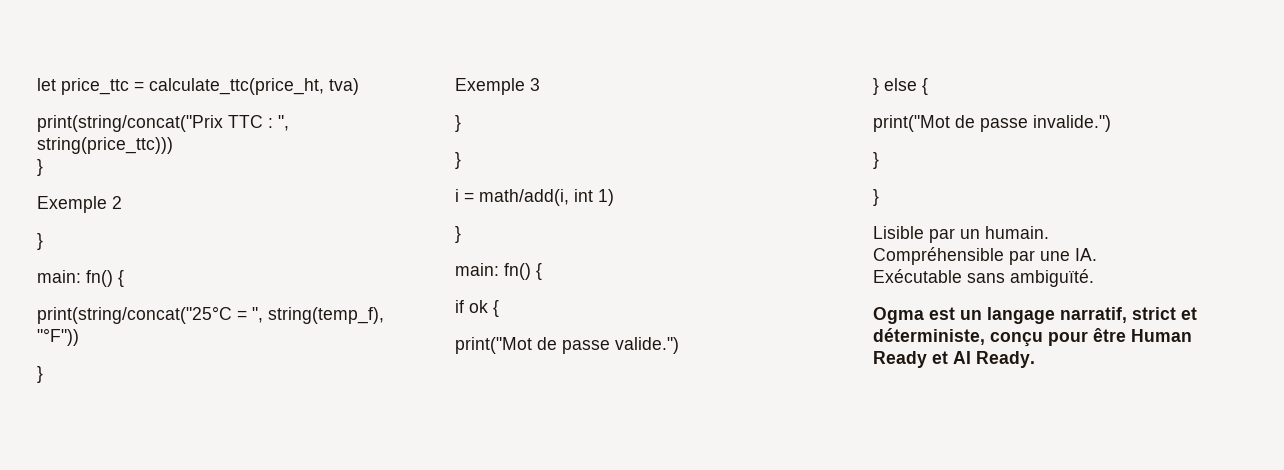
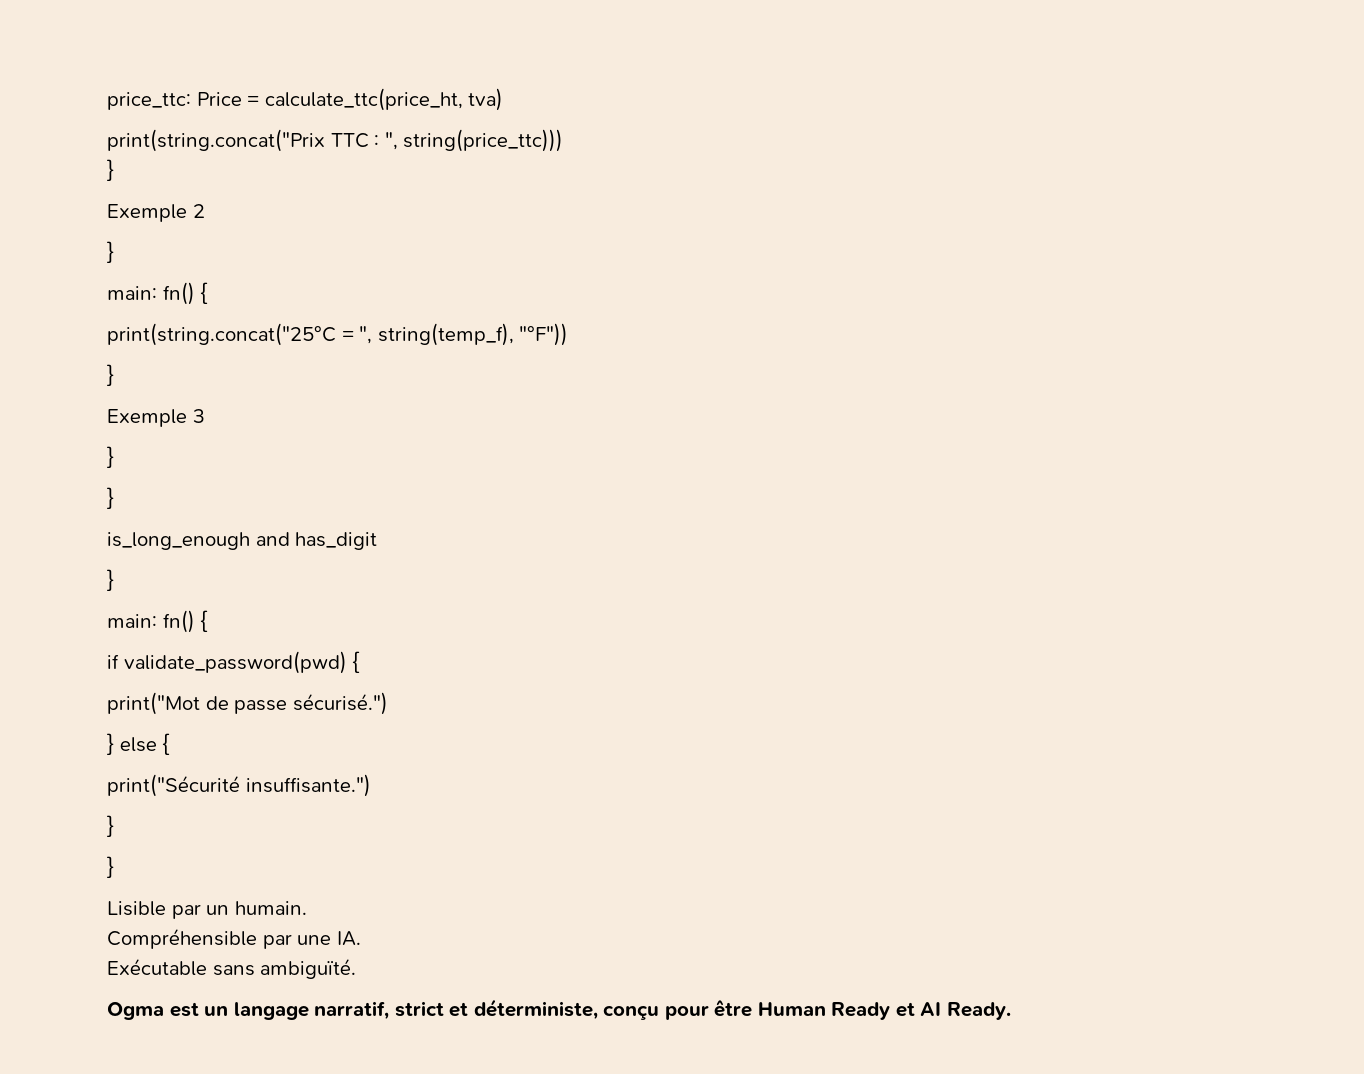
- let price_ttc = calculate_ttc(price_ht, tva)
+ price_ttc: Price = calculate_ttc(price_ht, tva)
- print(string/concat("Prix TTC : ", string(price_ttc)))
+ print(string.concat("Prix TTC : ", string(price_ttc)))
- print(string/concat("25°C = ", string(temp_f), "°F"))
+ print(string.concat("25°C = ", string(temp_f), "°F"))
- i = math/add(i, int 1)
+ is_long_enough and has_digit
- if ok {
- print("Mot de passe valide.")
+ if validate_password(pwd) {
+ print("Mot de passe sécurisé.")
- print("Mot de passe invalide.")
+ print("Sécurité insuffisante.")

